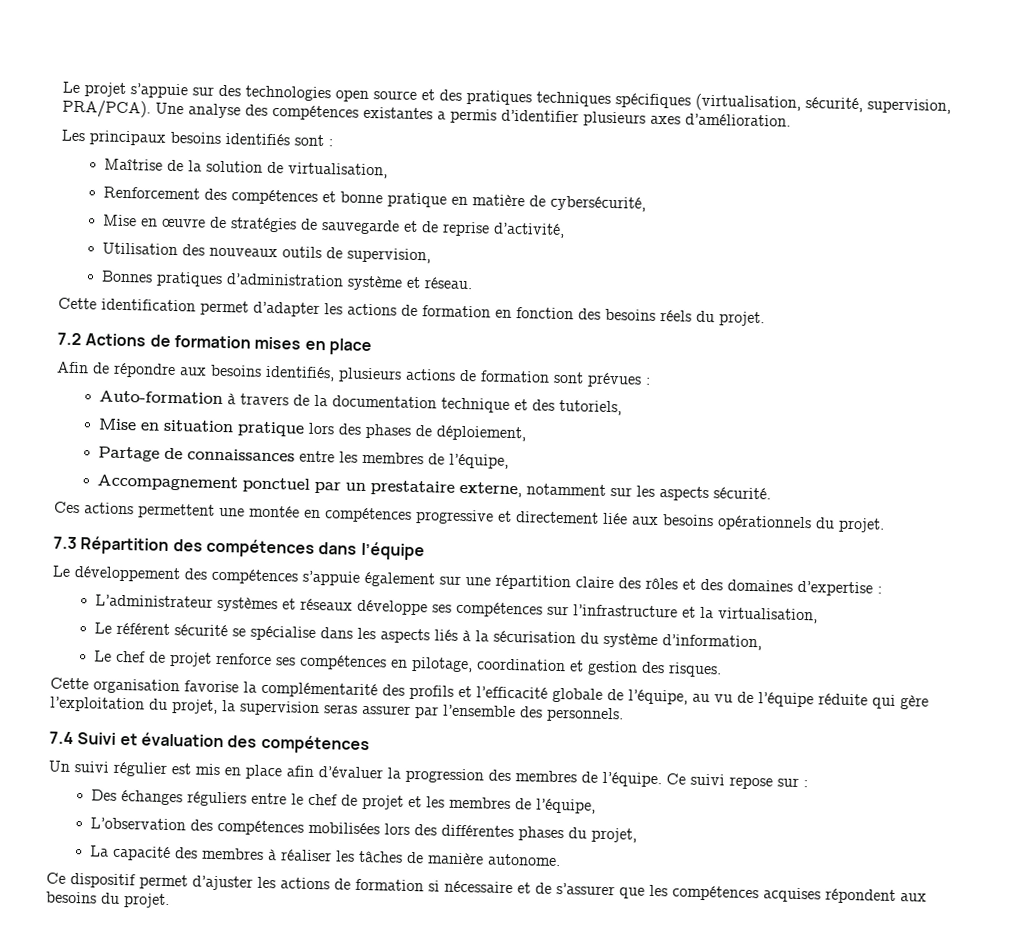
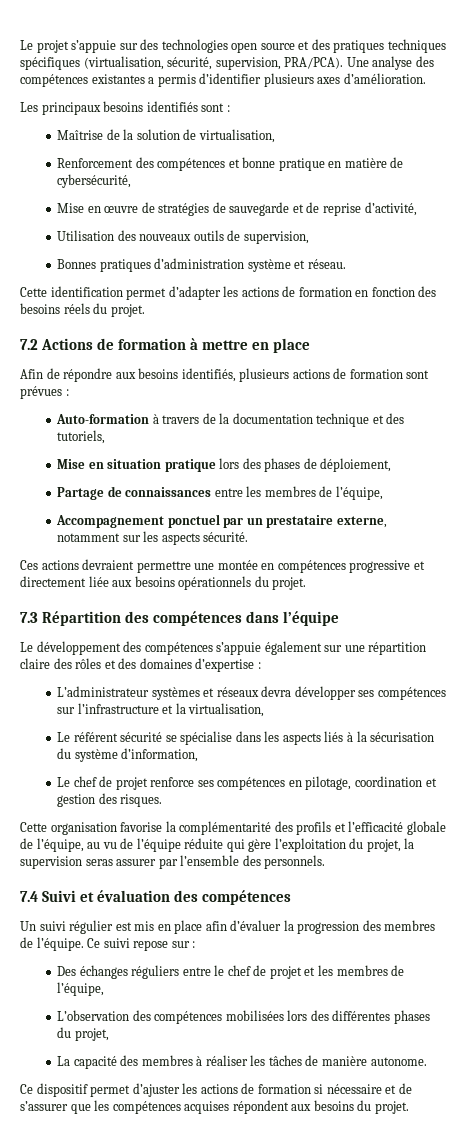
- 7.2 Actions de formation mises en place
+ 7.2 Actions de formation à mettre en place
- Ces actions permettent une montée en compétences progressive et directement liée aux besoins opérationnels du projet.
+ Ces actions devraient permettre une montée en compétences progressive et directement liée aux besoins opérationnels du projet.
- L’administrateur systèmes et réseaux développe ses compétences sur l’infrastructure et la virtualisation,
+ L’administrateur systèmes et réseaux devra développer ses compétences sur l’infrastructure et la virtualisation,

